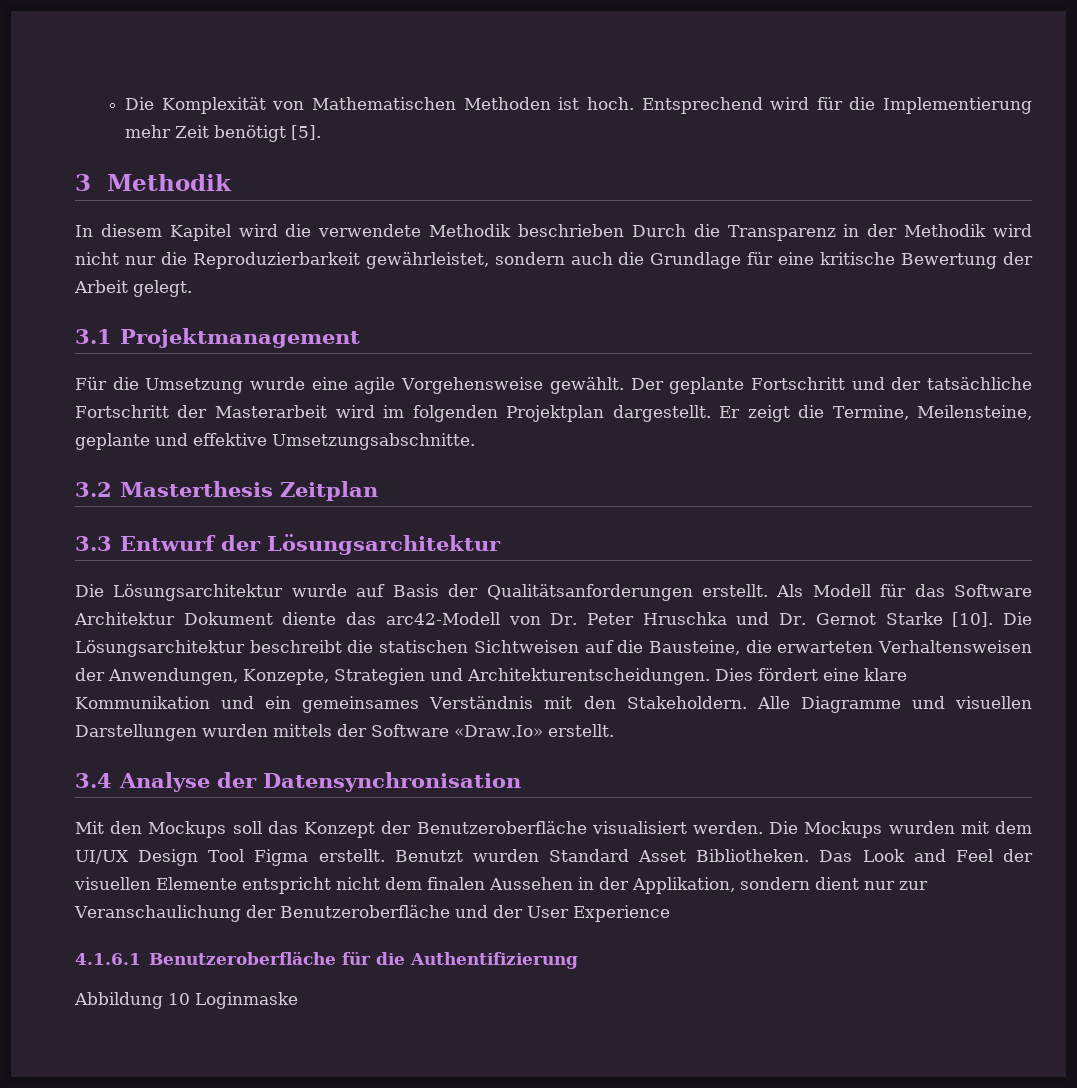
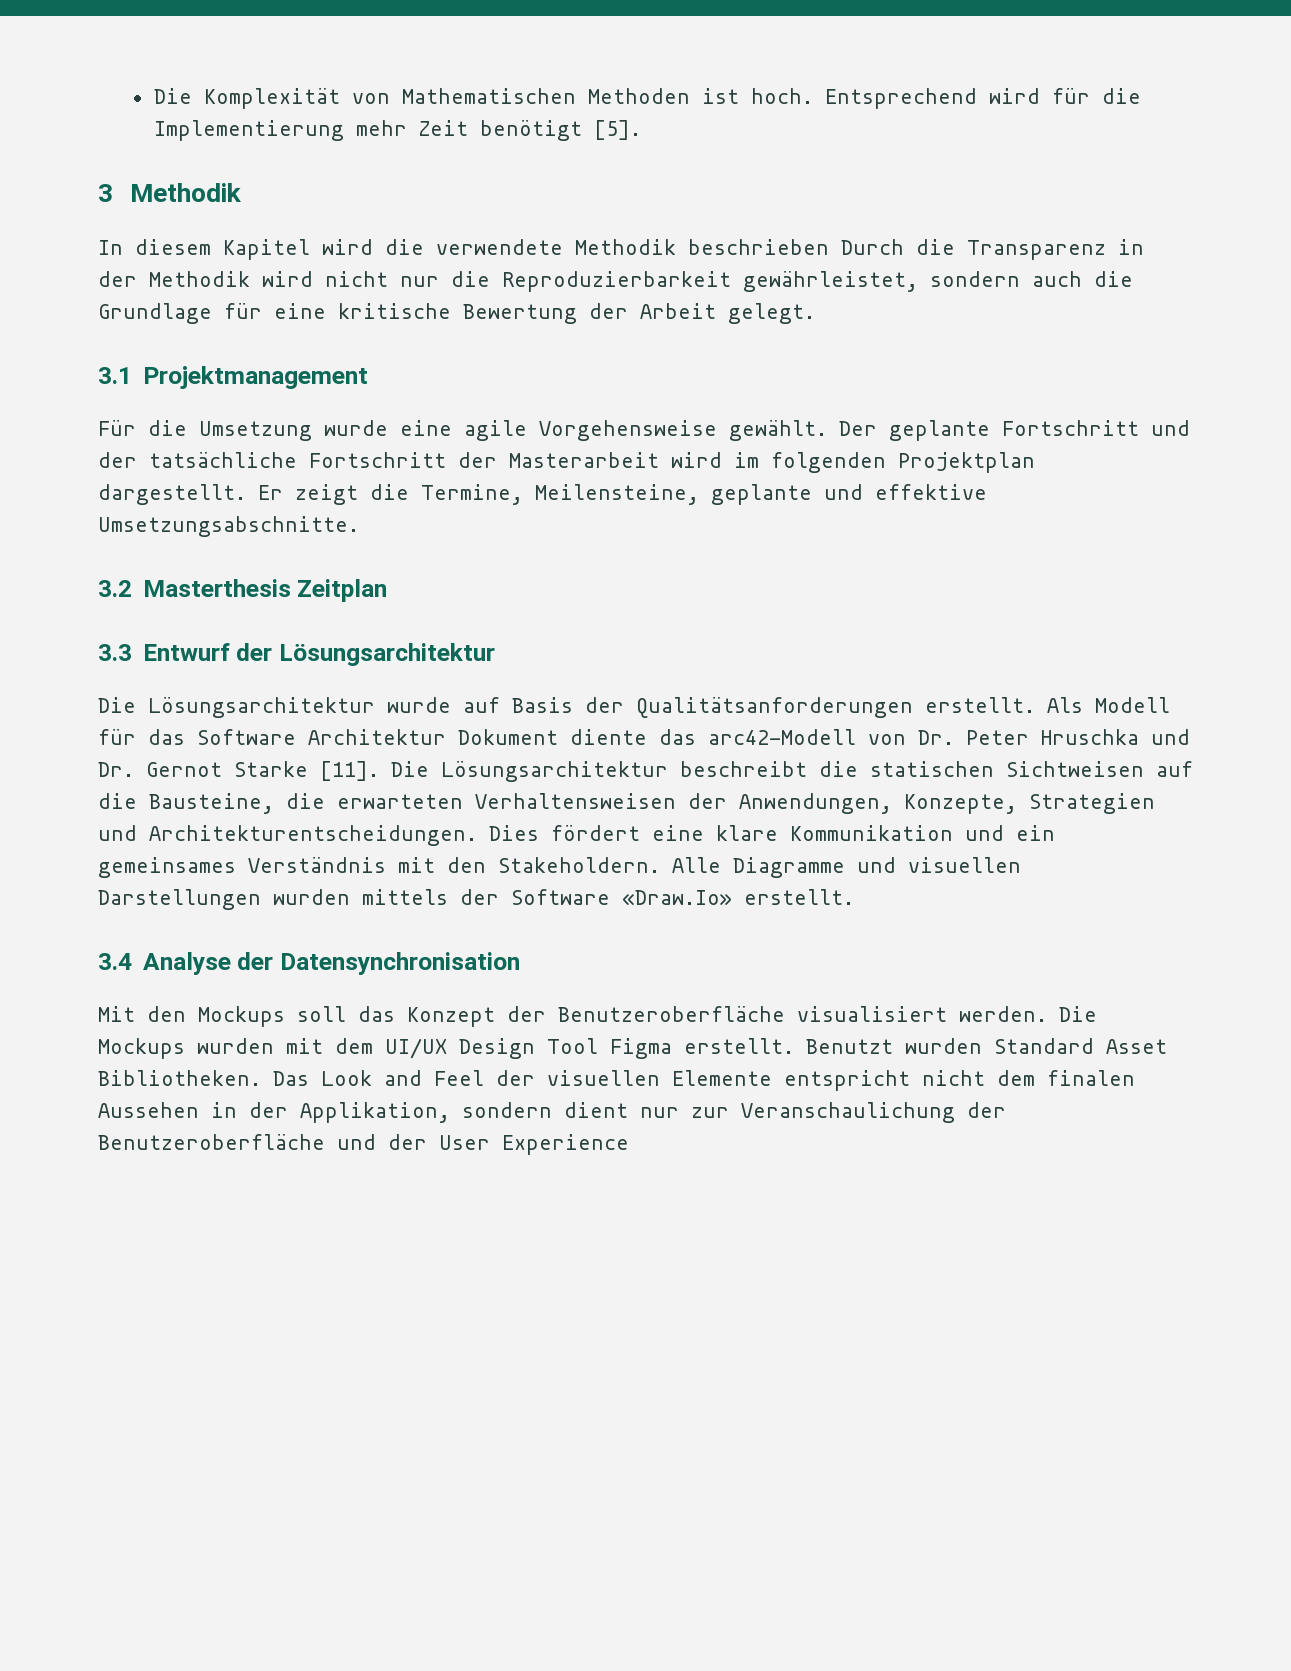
- Als Modell für das Software Architektur Dokument diente das arc42-Modell von Dr. Peter Hruschka und Dr. Gernot Starke [10].
+ Als Modell für das Software Architektur Dokument diente das arc42-Modell von Dr. Peter Hruschka und Dr. Gernot Starke [11].
- 4.1.6.1 Benutzeroberfläche für die Authentifizierung
- Abbildung 10 Loginmaske

